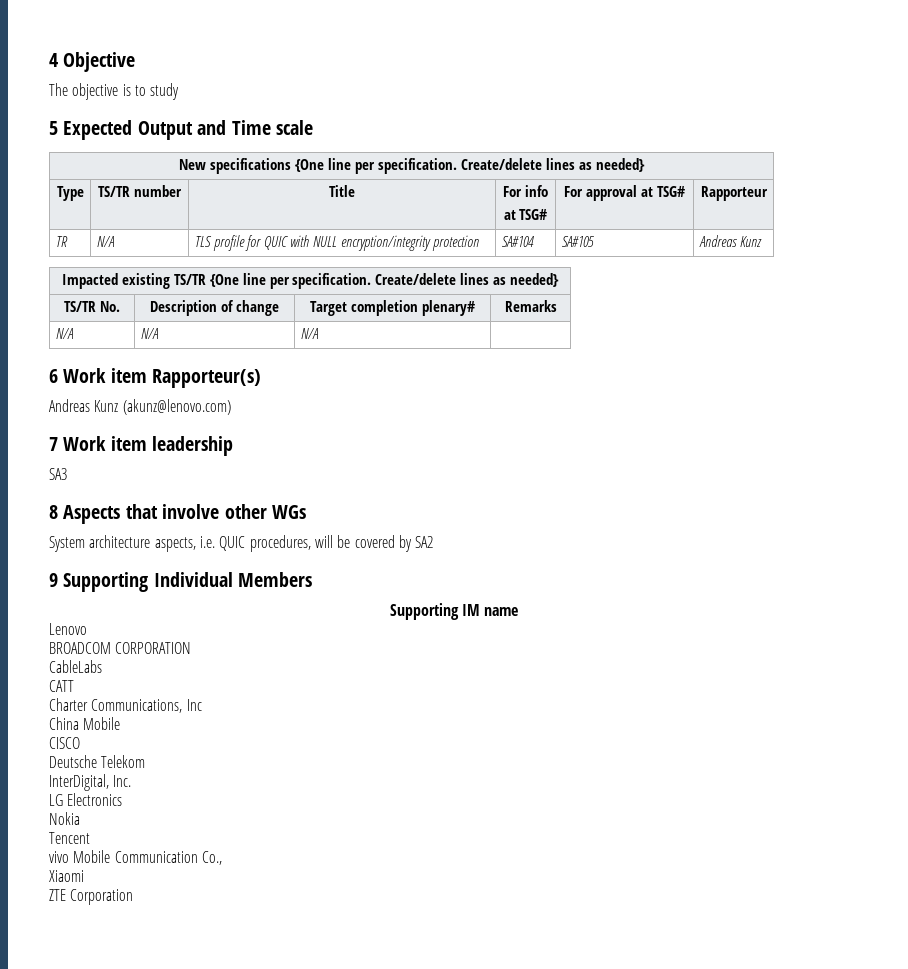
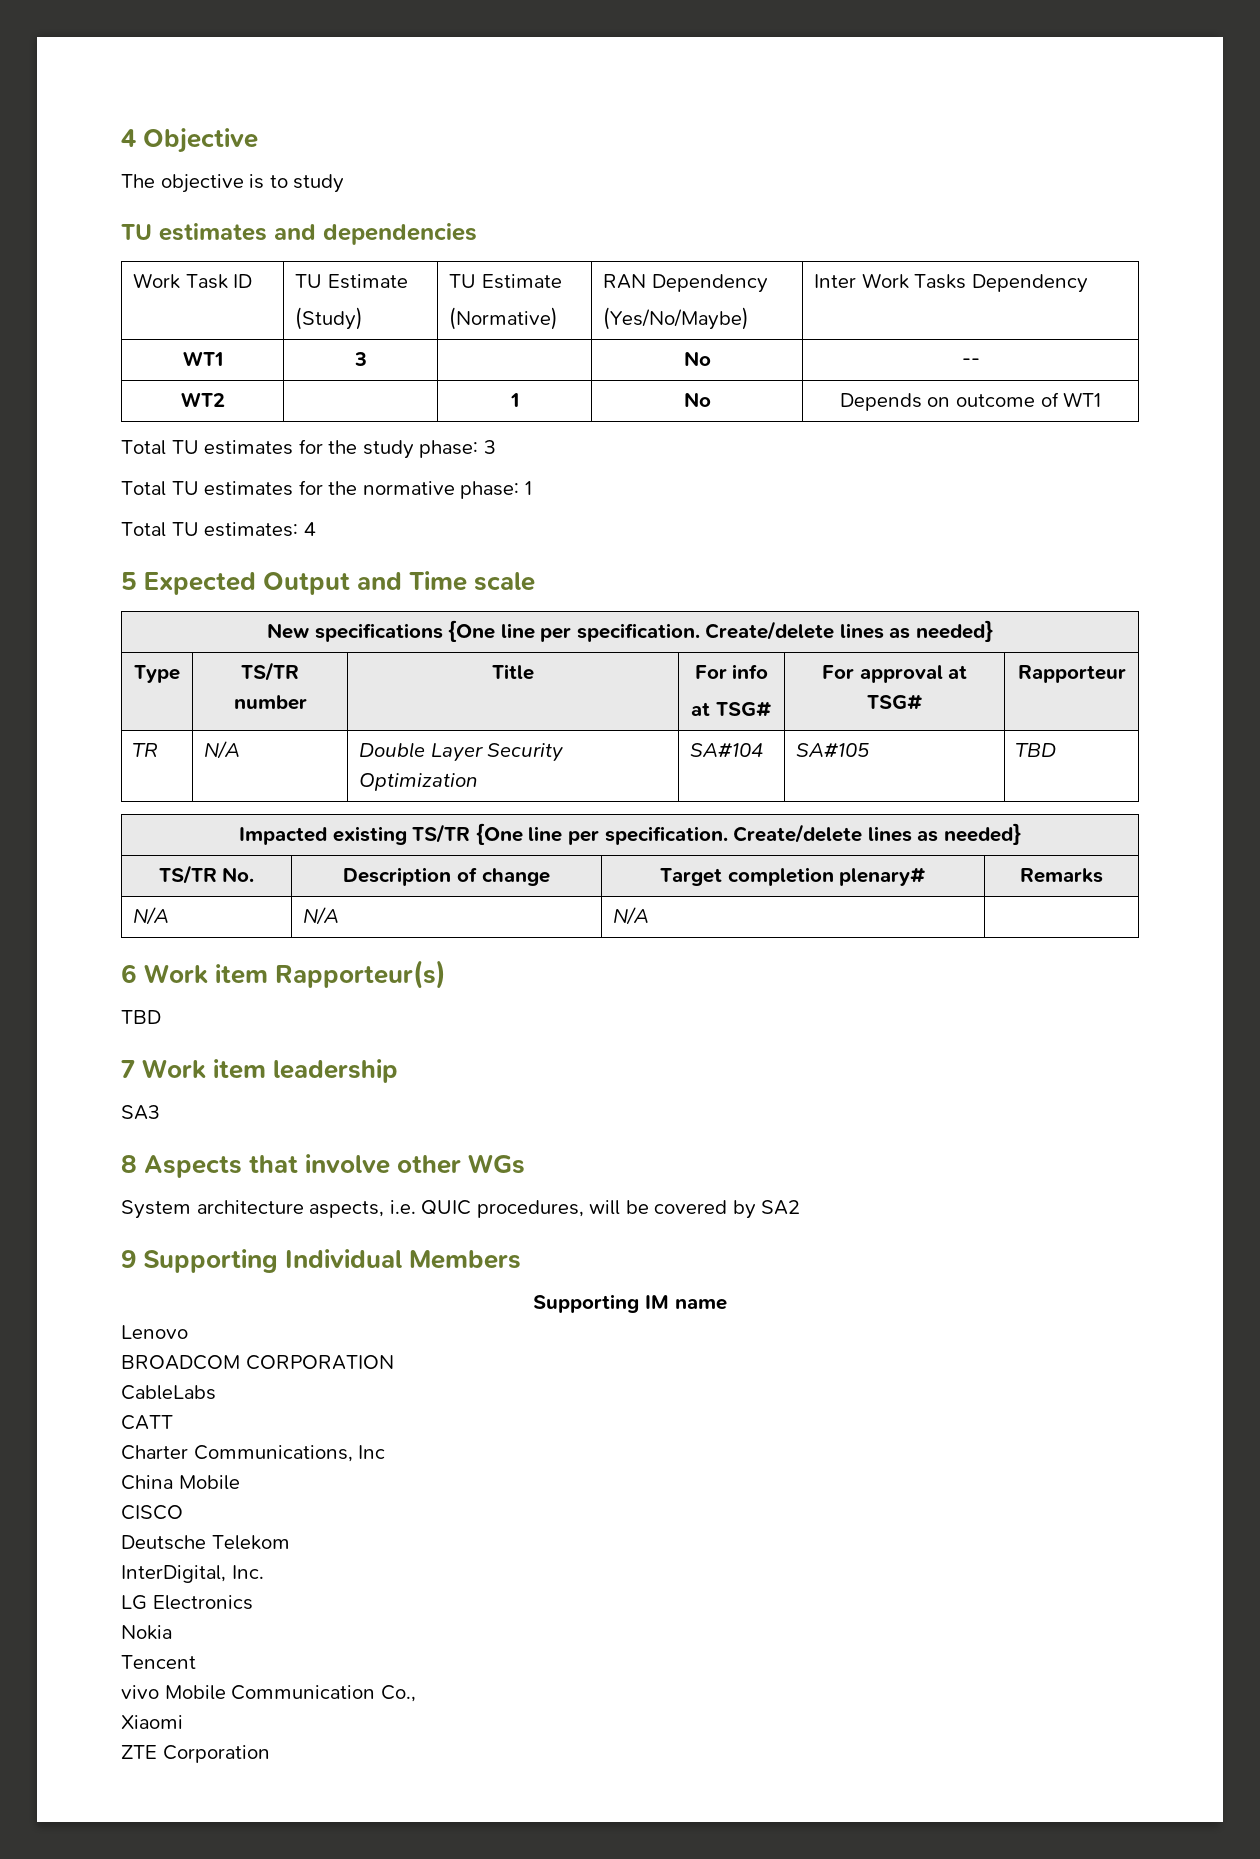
+ TU estimates and dependencies
+ Work Task ID | TU Estimate
+ (Study) | TU Estimate
+ (Normative) | RAN Dependency
+ (Yes/No/Maybe) | Inter Work Tasks Dependency
+ WT1 | 3 | | No | --
+ WT2 | | 1 | No | Depends on outcome of WT1
+ Total TU estimates for the study phase: 3
+ Total TU estimates for the normative phase: 1
+ Total TU estimates: 4
- TR | N/A | TLS profile for QUIC with NULL encryption/integrity protection | SA#104 | SA#105 | Andreas Kunz
+ TR | N/A | Double Layer Security Optimization | SA#104 | SA#105 | TBD
  6 Work item Rapporteur(s)
- Andreas Kunz (akunz@lenovo.com)
+ TBD

